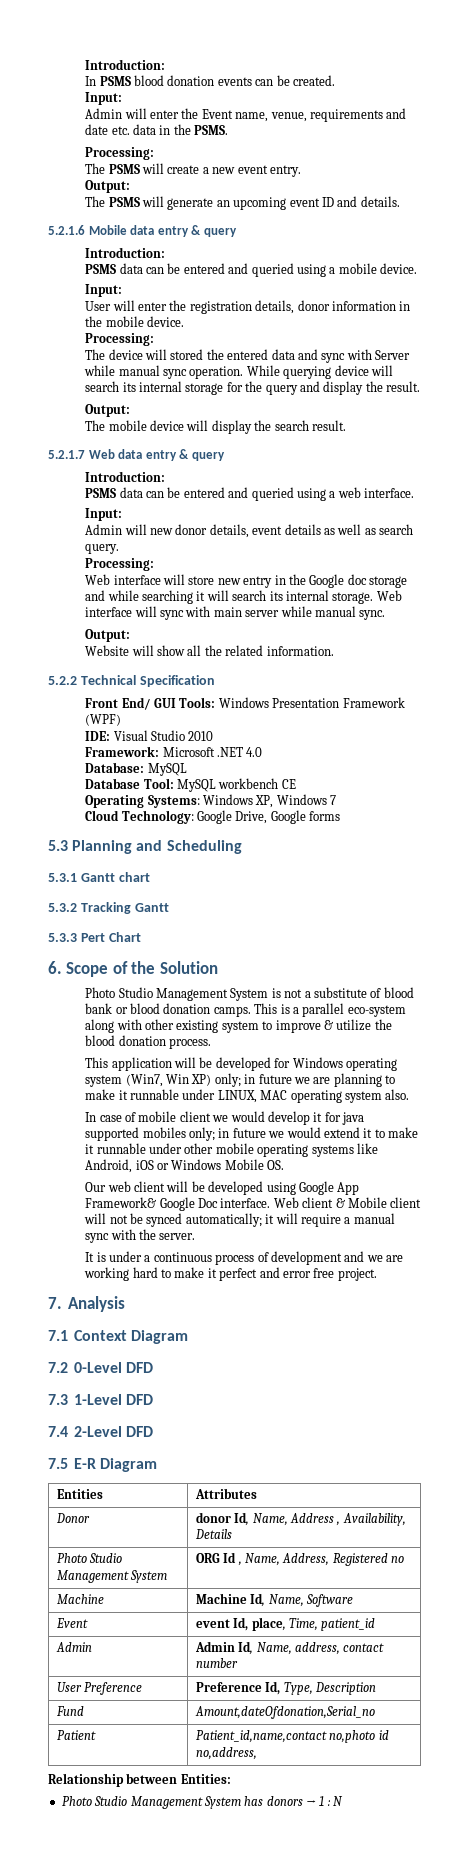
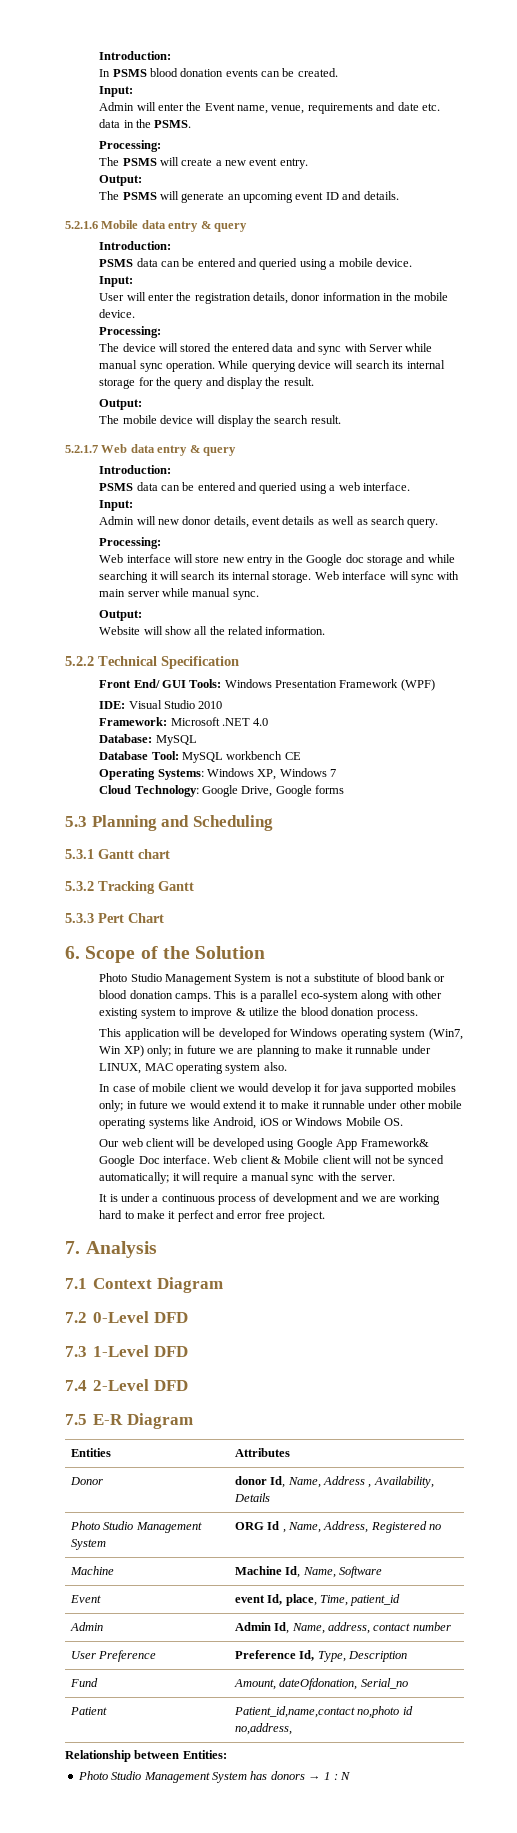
- Fund | Amount,dateOfdonation,Serial_no
+ Fund | Amount, dateOfdonation, Serial_no

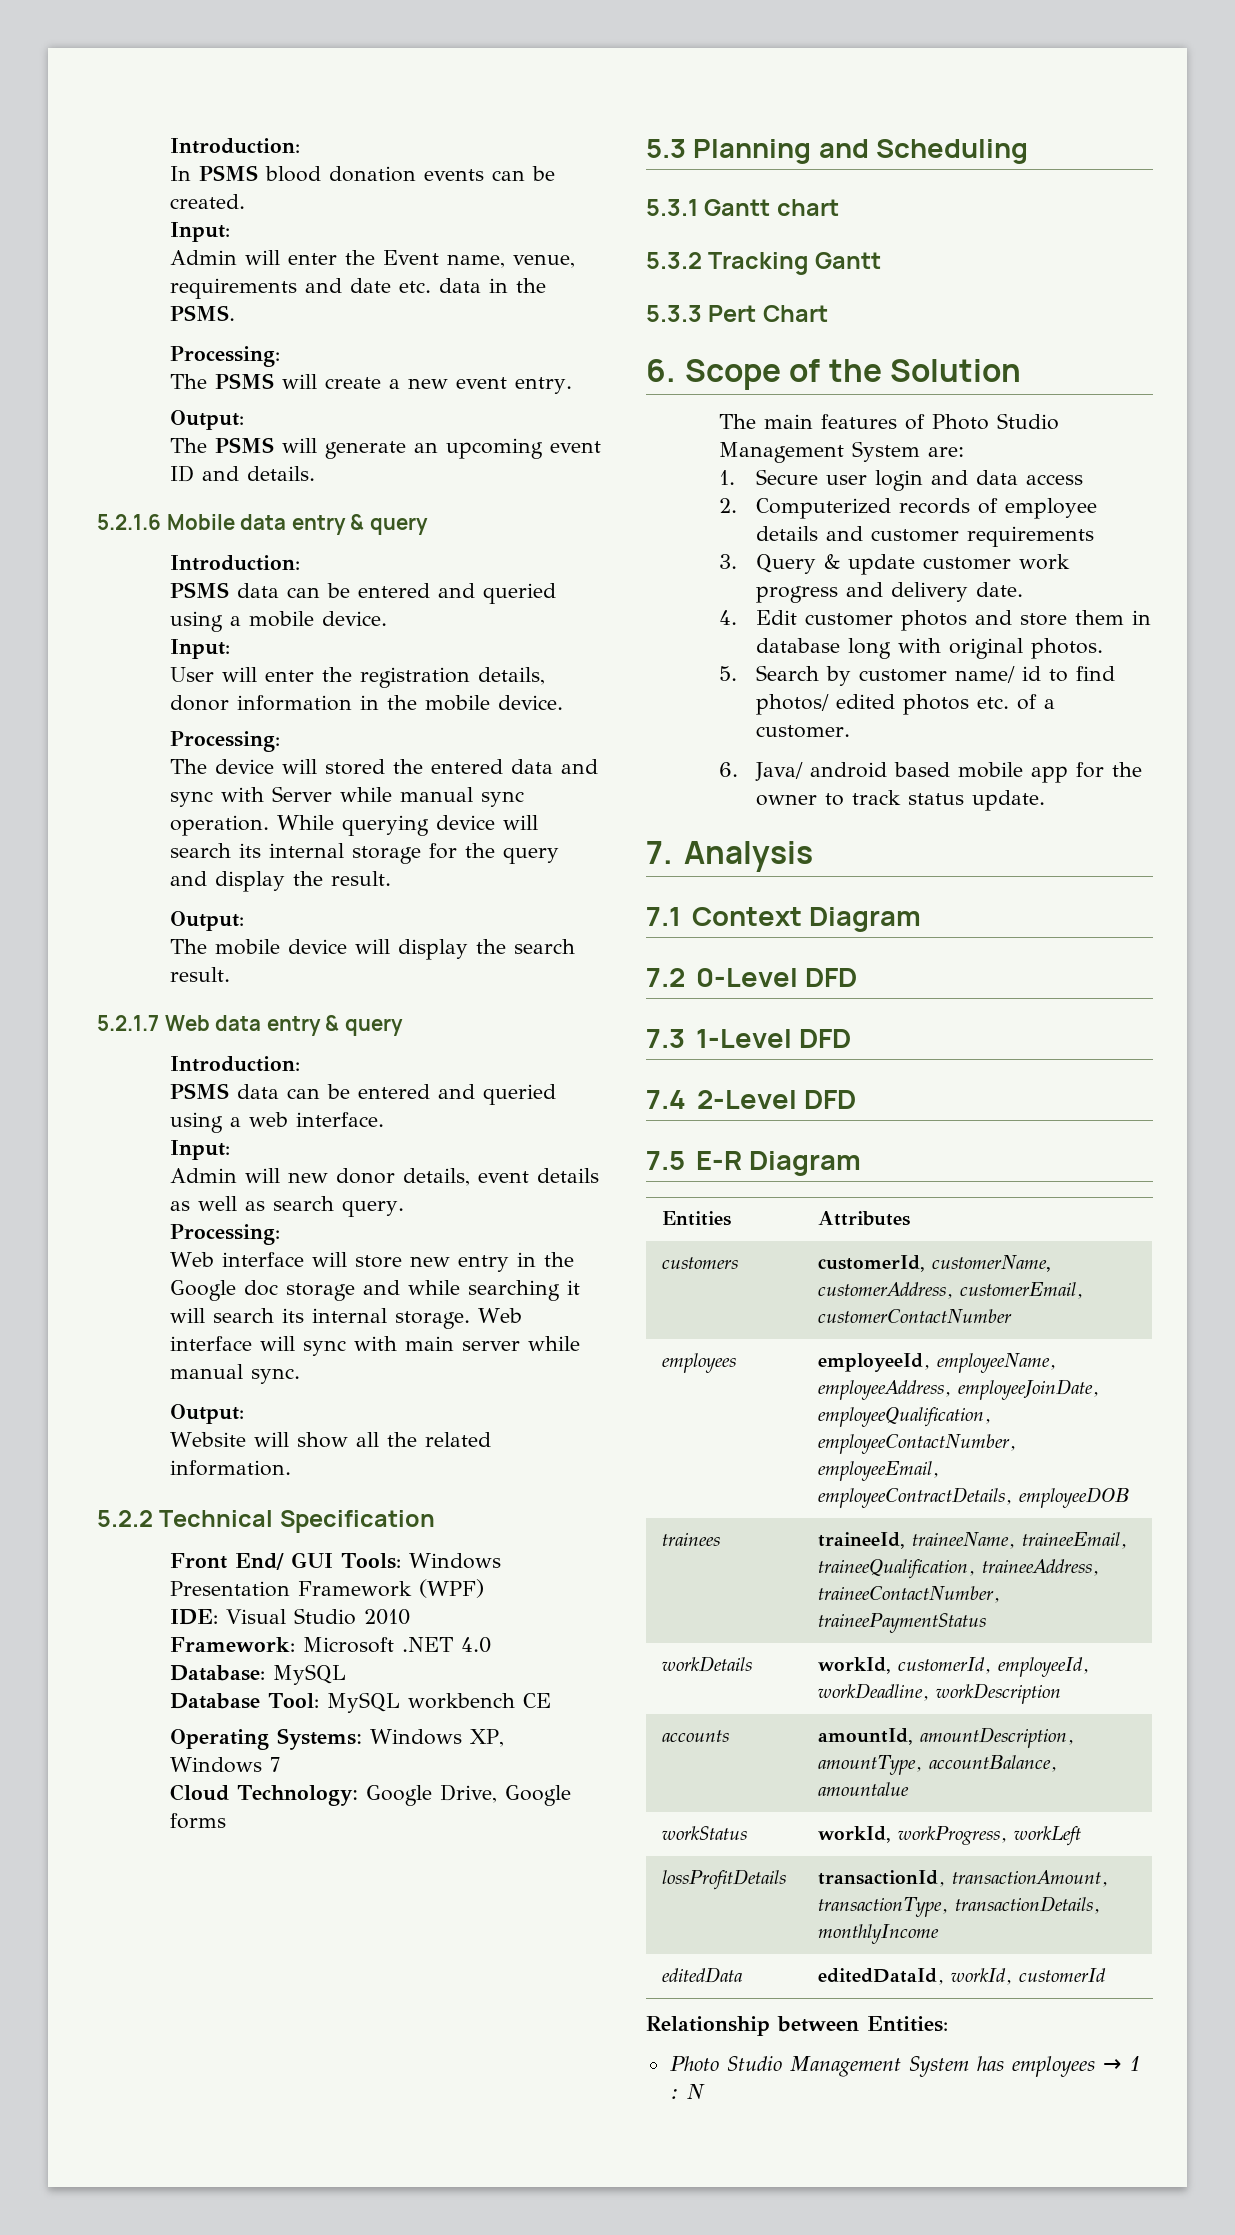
- Photo Studio Management System is not a substitute of blood bank or blood donation camps. This is a parallel eco-system along with other existing system to improve & utilize the blood donation process.
- This application will be developed for Windows operating system (Win7, Win XP) only; in future we are planning to make it runnable under LINUX, MAC operating system also.
- In case of mobile client we would develop it for java supported mobiles only; in future we would extend it to make it runnable under other mobile operating systems like Android, iOS or Windows Mobile OS.
- Our web client will be developed using Google App Framework& Google Doc interface. Web client & Mobile client will not be synced automatically; it will require a manual sync with the server.
- It is under a continuous process of development and we are working hard to make it perfect and error free project.
+ The main features of Photo Studio Management System are:
+ 1. Secure user login and data access
+ 2. Computerized records of employee details and customer requirements
+ 3. Query & update customer work progress and delivery date.
+ 4. Edit customer photos and store them in database long with original photos.
+ 5. Search by customer name/ id to find photos/ edited photos etc. of a customer.
+ 6. Java/ android based mobile app for the owner to track status update.
- Donor | donor Id, Name, Address , Availability, Details
- Photo Studio Management System | ORG Id , Name, Address, Registered no
- Machine | Machine Id, Name, Software
- Event | event Id, place, Time, patient_id
- Admin | Admin Id, Name, address, contact number
- User Preference | Preference Id, Type, Description
- Fund | Amount, dateOfdonation, Serial_no
- Patient | Patient_id,name,contact no,photo id no,address,
+ customers | customerId, customerName, customerAddress, customerEmail, customerContactNumber
+ employees | employeeId, employeeName, employeeAddress, employeeJoinDate, employeeQualification, employeeContactNumber, employeeEmail, employeeContractDetails, employeeDOB
+ trainees | traineeId, traineeName, traineeEmail, traineeQualification, traineeAddress, traineeContactNumber, traineePaymentStatus
+ workDetails | workId, customerId, employeeId, workDeadline, workDescription
+ accounts | amountId, amountDescription, amountType, accountBalance, amountalue
+ workStatus | workId, workProgress, workLeft
+ lossProfitDetails | transactionId, transactionAmount, transactionType, transactionDetails, monthlyIncome
+ editedData | editedDataId, workId, customerId
- Photo Studio Management System has donors → 1 : N
+ Photo Studio Management System has employees → 1 : N

